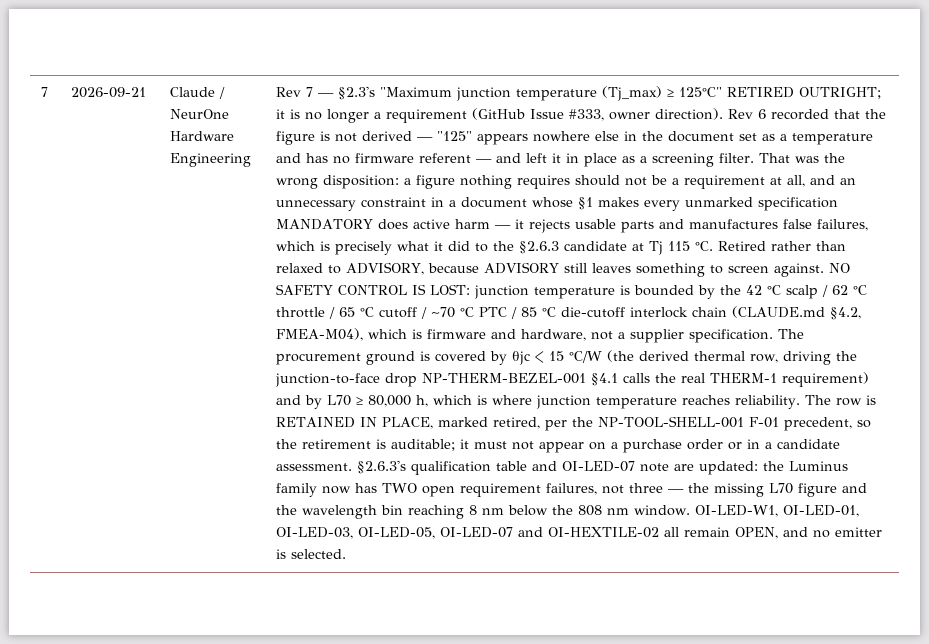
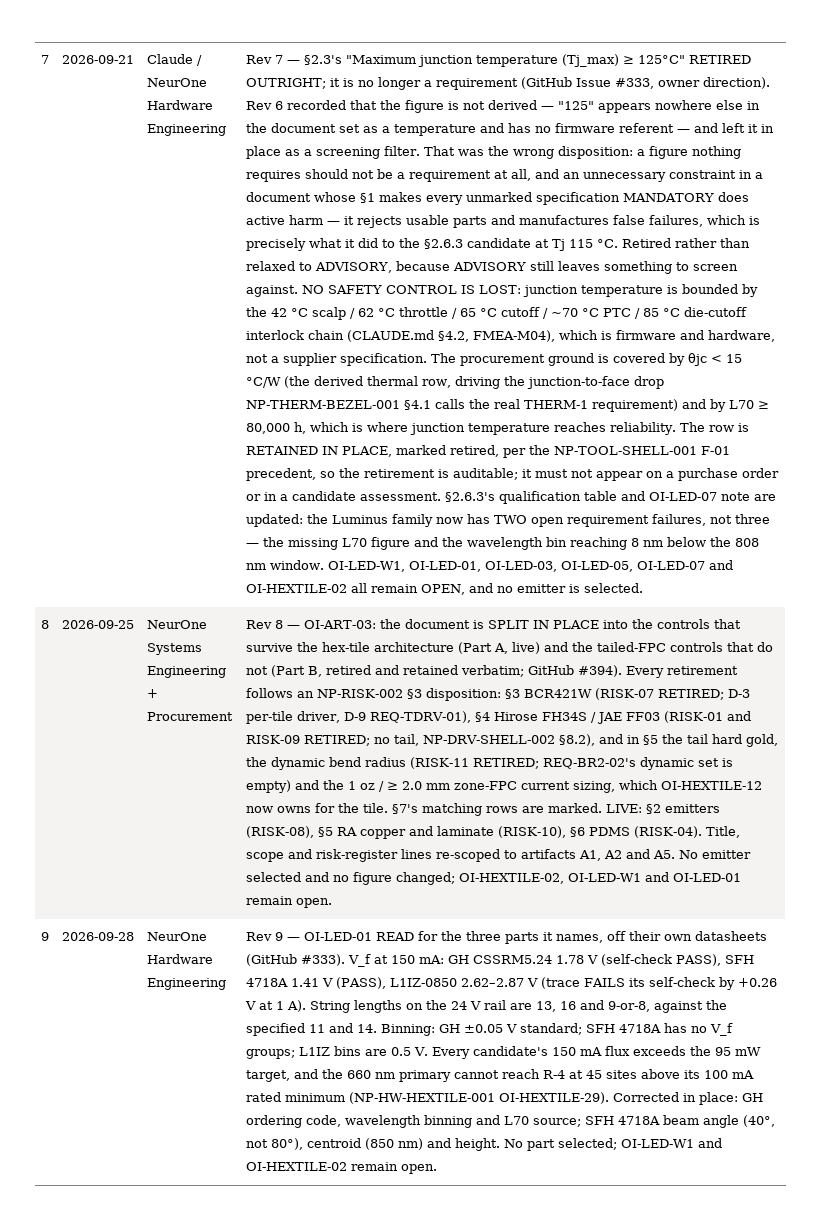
+ 8 | 2026-09-25 | NeurOne Systems Engineering + Procurement | Rev 8 — OI-ART-03: the document is SPLIT IN PLACE into the controls that survive the hex-tile architecture (Part A, live) and the tailed-FPC controls that do not (Part B, retired and retained verbatim; GitHub #394). Every retirement follows an NP-RISK-002 §3 disposition: §3 BCR421W (RISK-07 RETIRED; D-3 per-tile driver, D-9 REQ-TDRV-01), §4 Hirose FH34S / JAE FF03 (RISK-01 and RISK-09 RETIRED; no tail, NP-DRV-SHELL-002 §8.2), and in §5 the tail hard gold, the dynamic bend radius (RISK-11 RETIRED; REQ-BR2-02's dynamic set is empty) and the 1 oz / ≥ 2.0 mm zone-FPC current sizing, which OI-HEXTILE-12 now owns for the tile. §7's matching rows are marked. LIVE: §2 emitters (RISK-08), §5 RA copper and laminate (RISK-10), §6 PDMS (RISK-04). Title, scope and risk-register lines re-scoped to artifacts A1, A2 and A5. No emitter selected and no figure changed; OI-HEXTILE-02, OI-LED-W1 and OI-LED-01 remain open.
+ 9 | 2026-09-28 | NeurOne Hardware Engineering | Rev 9 — OI-LED-01 READ for the three parts it names, off their own datasheets (GitHub #333). V_f at 150 mA: GH CSSRM5.24 1.78 V (self-check PASS), SFH 4718A 1.41 V (PASS), L1IZ-0850 2.62–2.87 V (trace FAILS its self-check by +0.26 V at 1 A). String lengths on the 24 V rail are 13, 16 and 9-or-8, against the specified 11 and 14. Binning: GH ±0.05 V standard; SFH 4718A has no V_f groups; L1IZ bins are 0.5 V. Every candidate's 150 mA flux exceeds the 95 mW target, and the 660 nm primary cannot reach R-4 at 45 sites above its 100 mA rated minimum (NP-HW-HEXTILE-001 OI-HEXTILE-29). Corrected in place: GH ordering code, wavelength binning and L70 source; SFH 4718A beam angle (40°, not 80°), centroid (850 nm) and height. No part selected; OI-LED-W1 and OI-HEXTILE-02 remain open.

